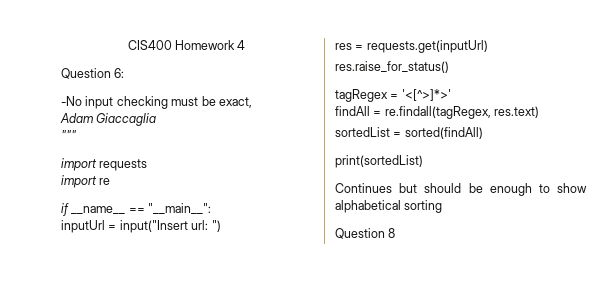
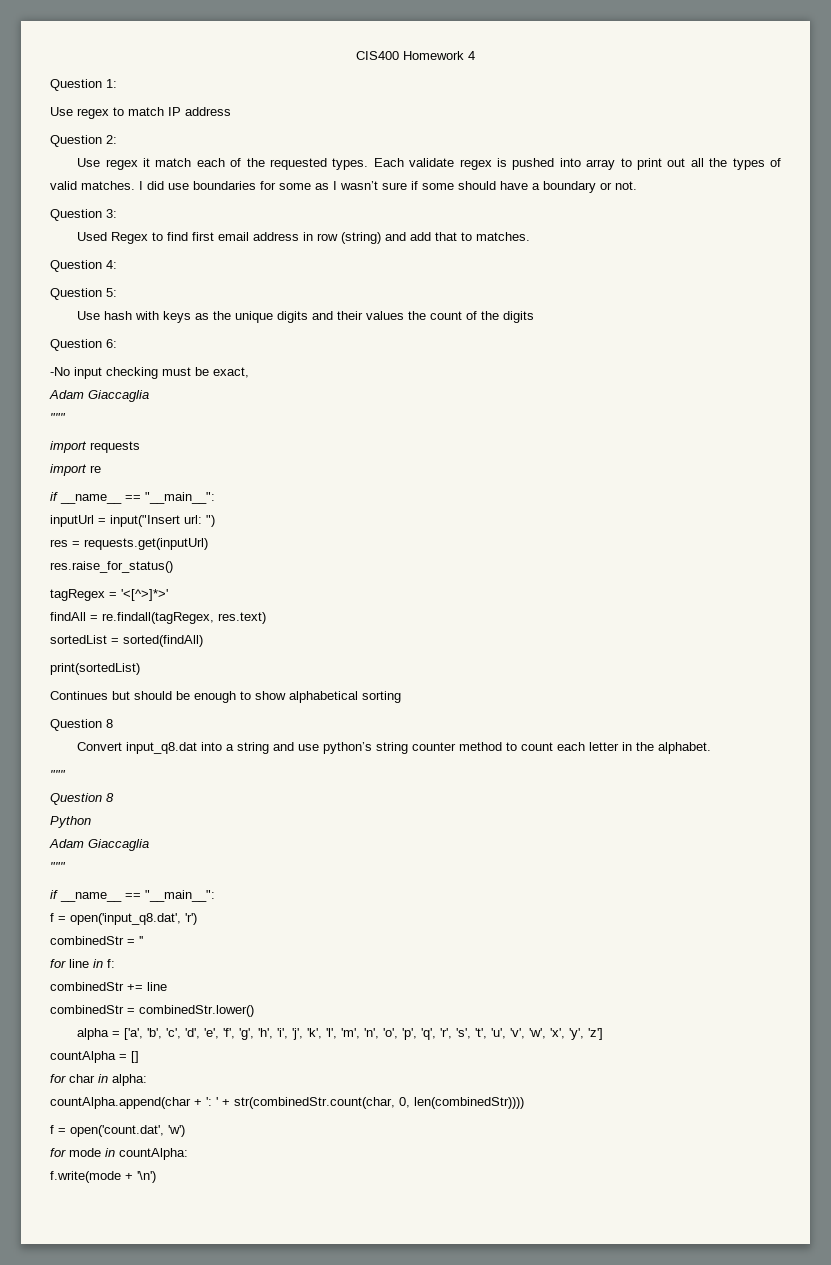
+ Question 1:
+ Use regex to match IP address
+ Question 2:
+ Use regex it match each of the requested types. Each validate regex is pushed into array to print out all the types of valid matches. I did use boundaries for some as I wasn’t sure if some should have a boundary or not.
+ Question 3:
+ Used Regex to find first email address in row (string) and add that to matches.
+ Question 4:
+ Question 5:
+ Use hash with keys as the unique digits and their values the count of the digits
+ Convert input_q8.dat into a string and use python’s string counter method to count each letter in the alphabet.
+ """
+ Question 8
+ Python
+ Adam Giaccaglia
+ """
+ if __name__ == "__main__":
+ f = open('input_q8.dat', 'r')
+ combinedStr = ''
+ for line in f:
+ combinedStr += line
+ combinedStr = combinedStr.lower()
+ alpha = ['a', 'b', 'c', 'd', 'e', 'f', 'g', 'h', 'i', 'j', 'k', 'l', 'm', 'n', 'o', 'p', 'q', 'r', 's', 't', 'u', 'v', 'w', 'x', 'y', 'z']
+ countAlpha = []
+ for char in alpha:
+ countAlpha.append(char + ': ' + str(combinedStr.count(char, 0, len(combinedStr))))
+ f = open('count.dat', 'w')
+ for mode in countAlpha:
+ f.write(mode + '\n')

